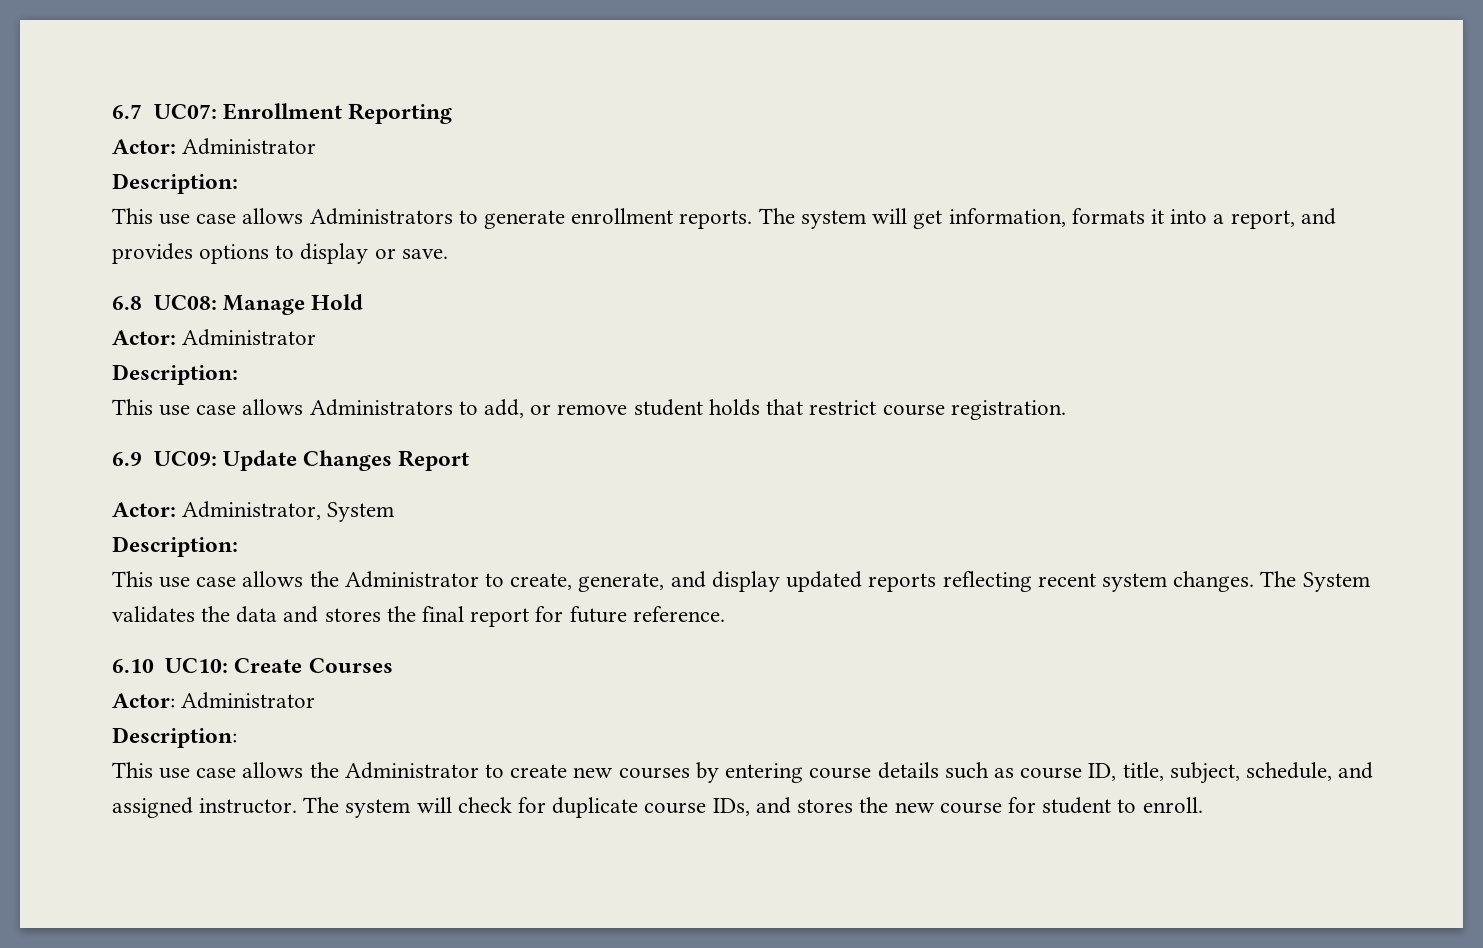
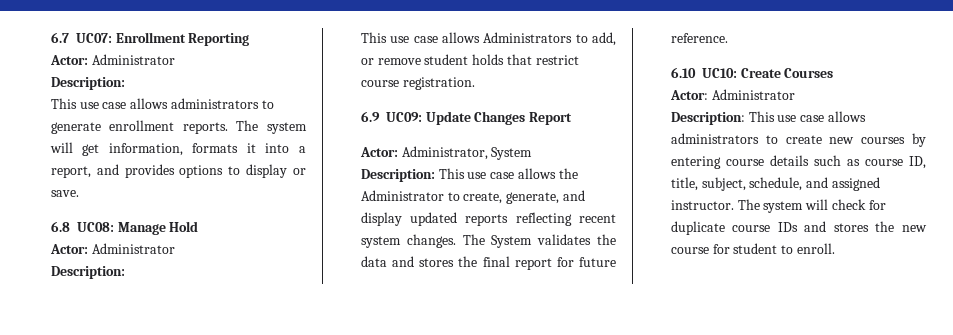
- This use case allows Administrators to generate enrollment reports.
+ This use case allows administrators to generate enrollment reports.
  Actor: Administrator, System
- Description:
- This use case allows the Administrator to create, generate, and display updated reports reflecting recent system changes.
+ Description: This use case allows the Administrator to create, generate, and display updated reports reflecting recent system changes.
  6.10 UC10: Create Courses
  Actor: Administrator
- Description:
- This use case allows the Administrator to create new courses by entering course details such as course ID, title, subject, schedule, and assigned instructor.
+ Description: This use case allows administrators to create new courses by entering course details such as course ID, title, subject, schedule, and assigned instructor.
- The system will check for duplicate course IDs, and stores the new course for student to enroll.
+ The system will check for duplicate course IDs and stores the new course for student to enroll.

